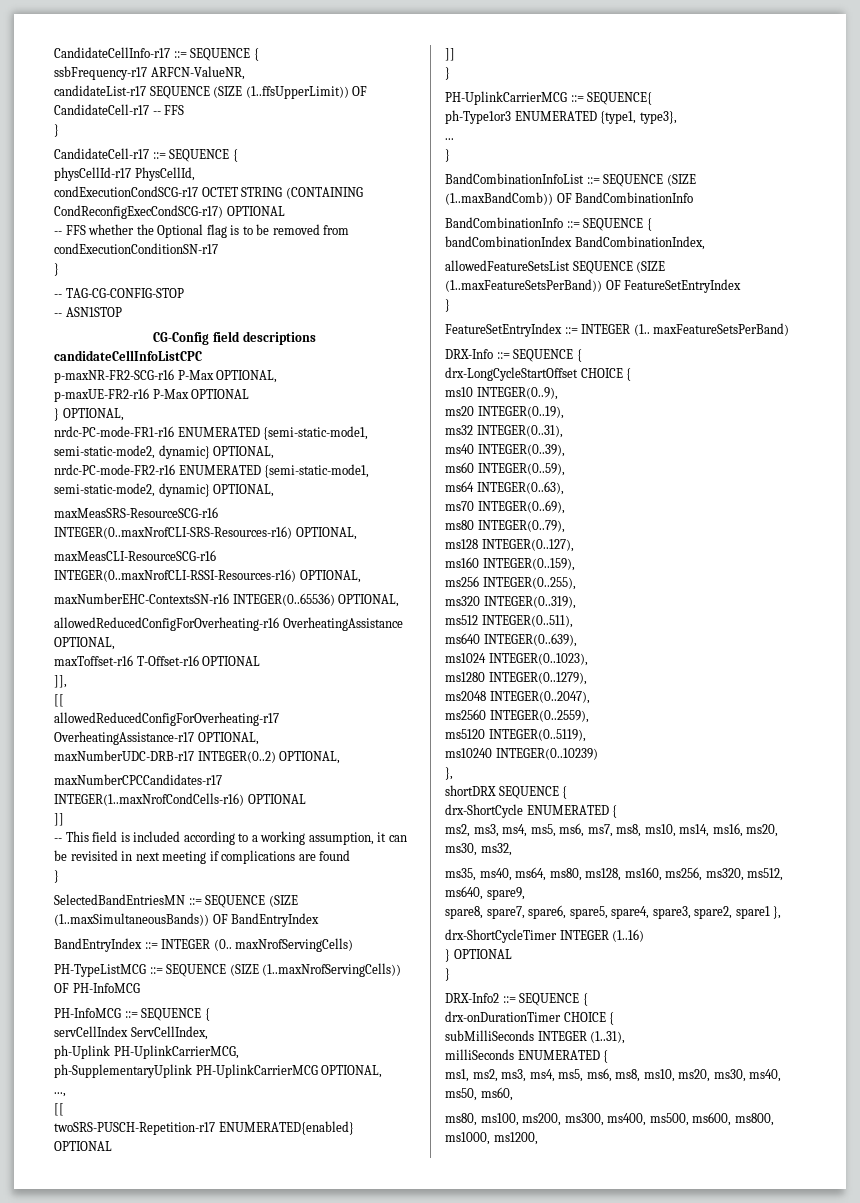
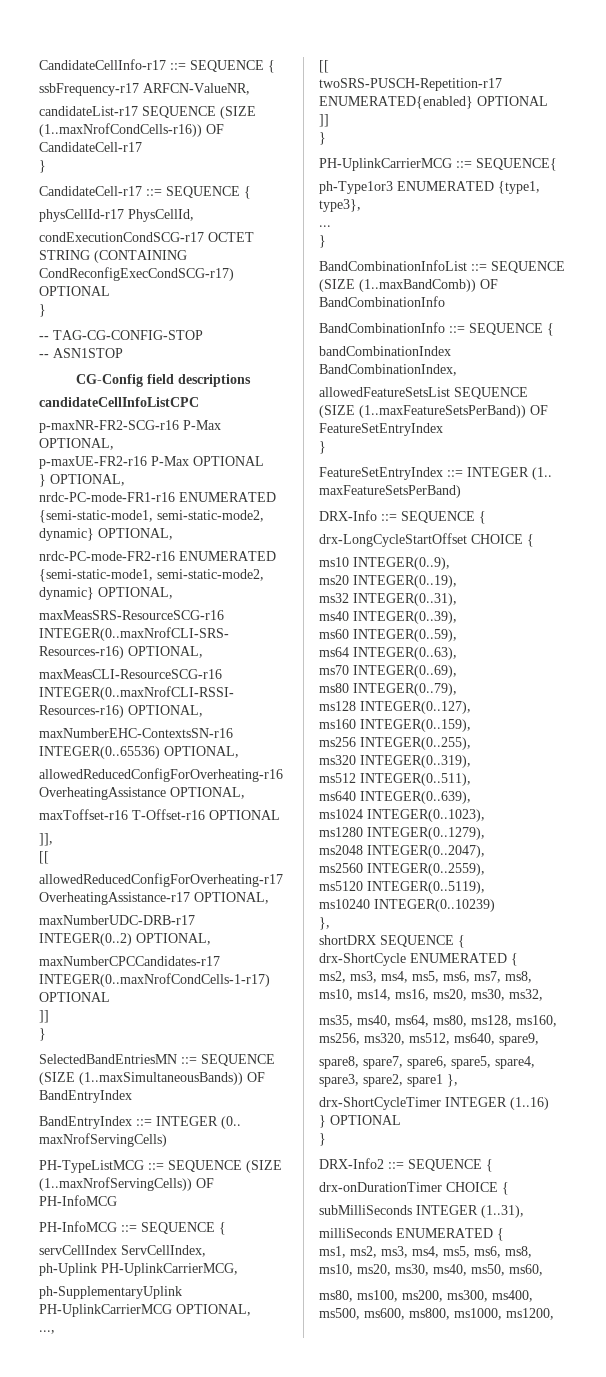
- candidateList-r17 SEQUENCE (SIZE (1..ffsUpperLimit)) OF CandidateCell-r17 -- FFS
+ candidateList-r17 SEQUENCE (SIZE (1..maxNrofCondCells-r16)) OF CandidateCell-r17
- -- FFS whether the Optional flag is to be removed from condExecutionConditionSN-r17
- maxNumberCPCCandidates-r17 INTEGER(1..maxNrofCondCells-r16) OPTIONAL
+ maxNumberCPCCandidates-r17 INTEGER(0..maxNrofCondCells-1-r17) OPTIONAL
  ]]
- -- This field is included according to a working assumption, it can be revisited in next meeting if complications are found

